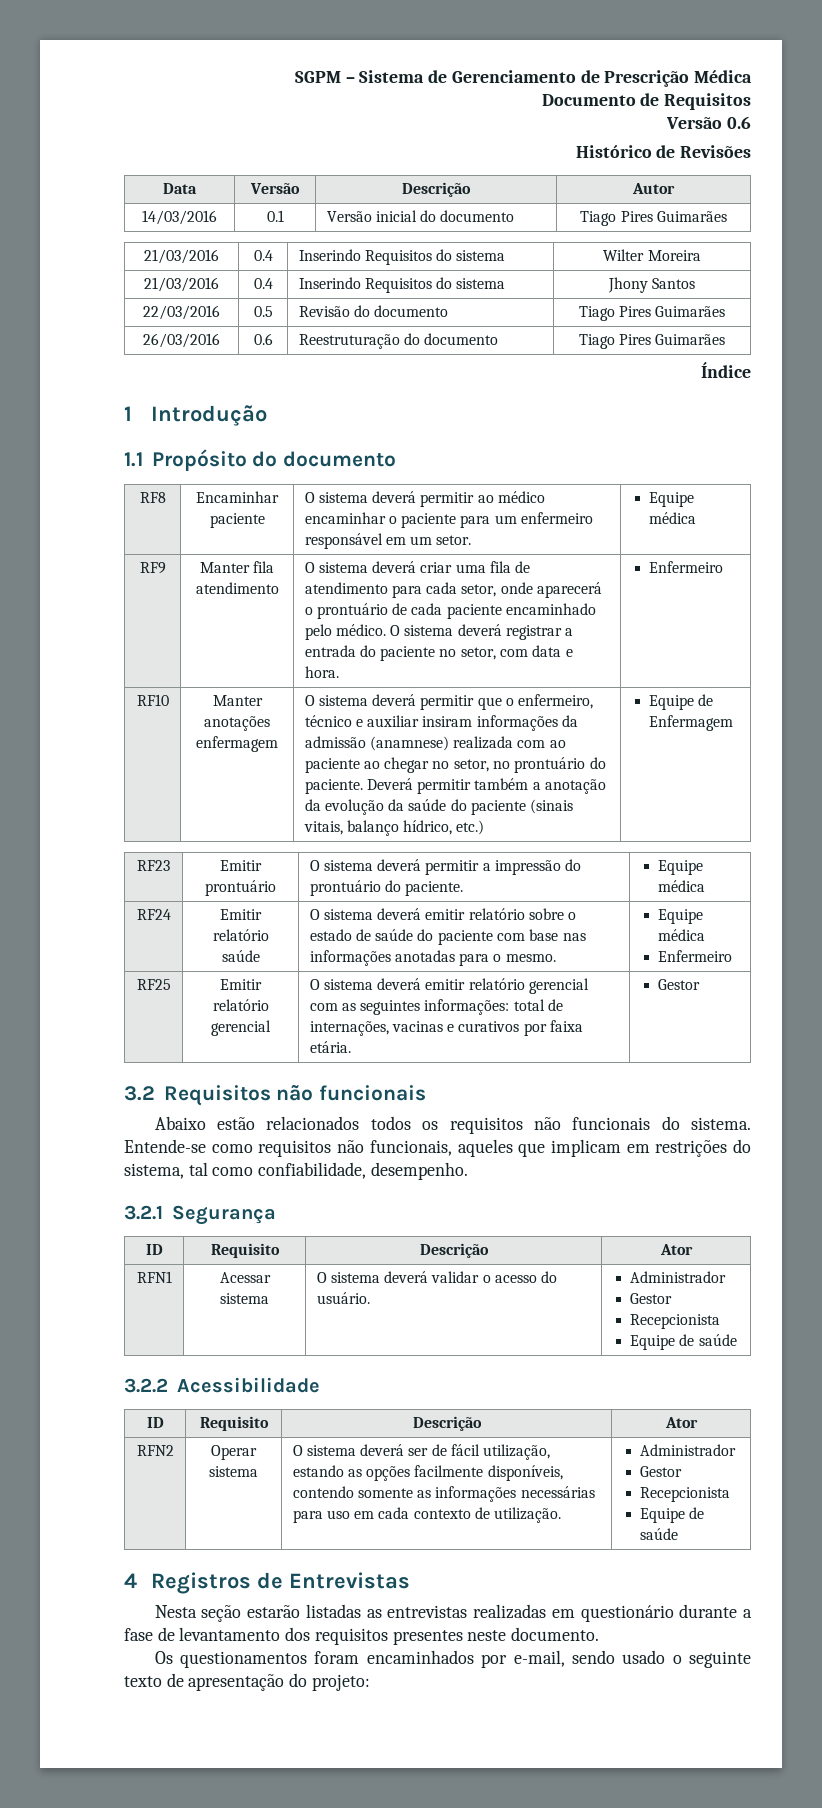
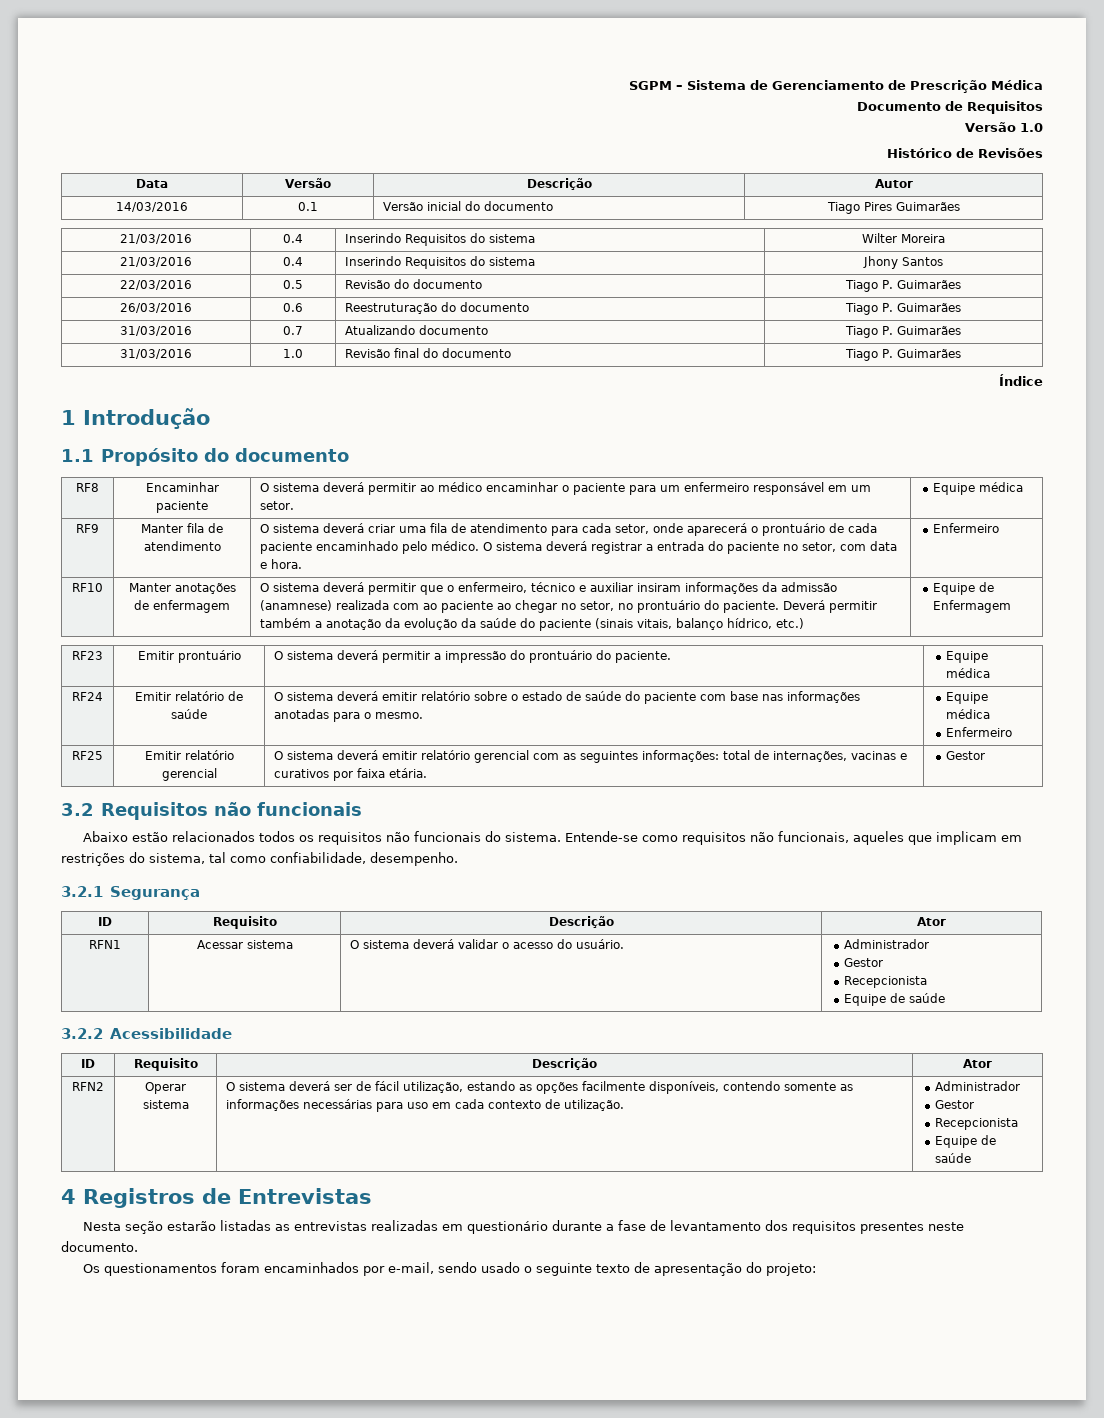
- Versão 0.6
+ Versão 1.0
- 22/03/2016 | 0.5 | Revisão do documento | Tiago Pires Guimarães
+ 22/03/2016 | 0.5 | Revisão do documento | Tiago P. Guimarães
- 26/03/2016 | 0.6 | Reestruturação do documento | Tiago Pires Guimarães
+ 26/03/2016 | 0.6 | Reestruturação do documento | Tiago P. Guimarães
+ 31/03/2016 | 0.7 | Atualizando documento | Tiago P. Guimarães
+ 31/03/2016 | 1.0 | Revisão final do documento | Tiago P. Guimarães
- Manter fila atendimento
+ Manter fila de atendimento
- Manter anotações enfermagem
+ Manter anotações de enfermagem
- RF24 | Emitir relatório saúde | O sistema deverá emitir relatório sobre o estado de saúde do paciente com base nas informações anotadas para o mesmo. | Equipe médica
+ RF24 | Emitir relatório de saúde | O sistema deverá emitir relatório sobre o estado de saúde do paciente com base nas informações anotadas para o mesmo. | Equipe médica

